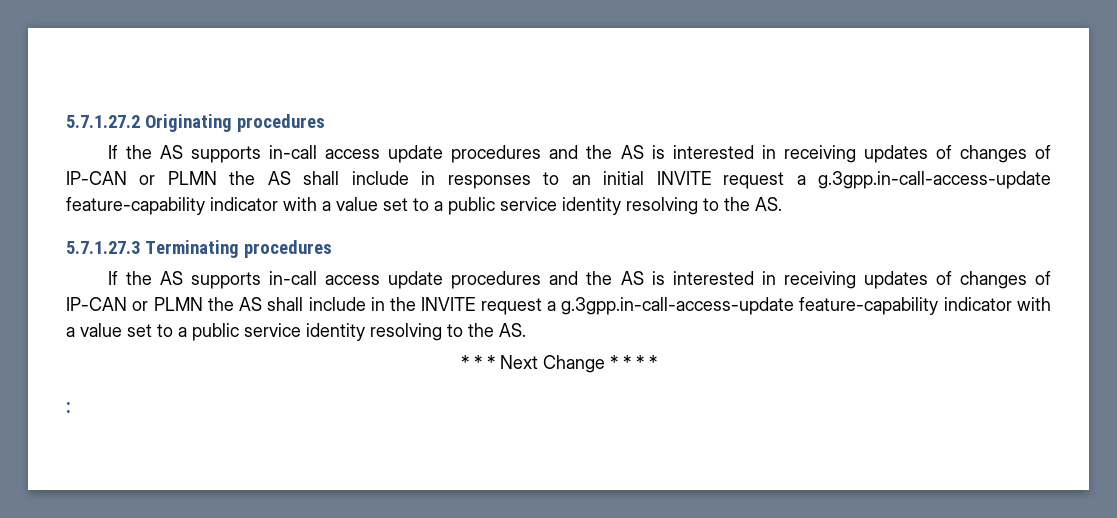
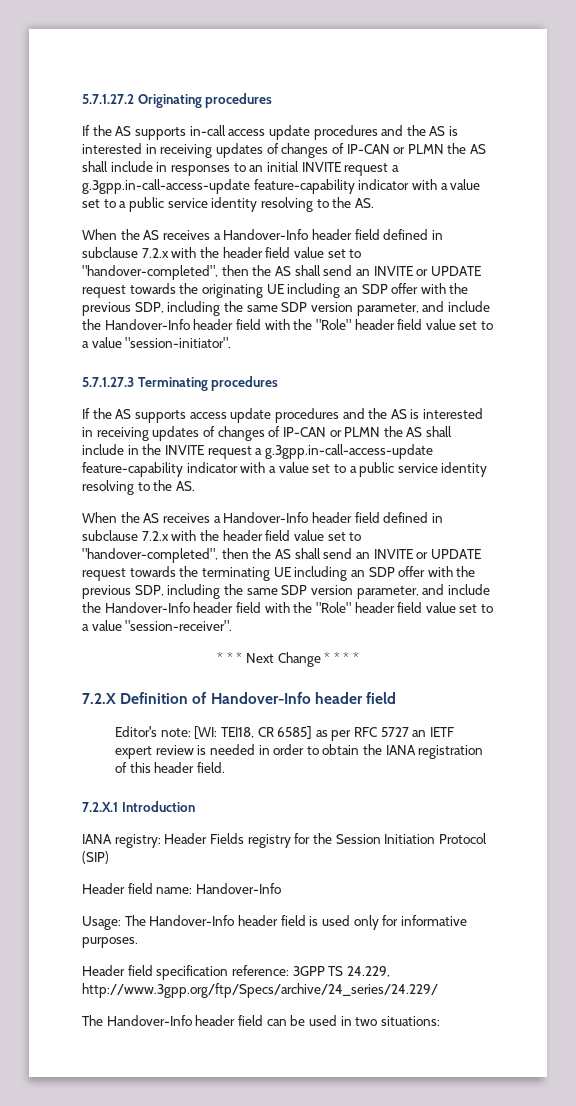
+ When the AS receives a Handover-Info header field defined in subclause 7.2.x with the header field value set to "handover-completed", then the AS shall send an INVITE or UPDATE request towards the originating UE including an SDP offer with the previous SDP, including the same SDP version parameter, and include the Handover-Info header field with the "Role" header field value set to a value "session-initiator".
- If the AS supports in-call access update procedures and the AS is interested in receiving updates of changes of IP-CAN or PLMN the AS shall include in the INVITE request a g.3gpp.in-call-access-update feature-capability indicator with a value set to a public service identity resolving to the AS.
+ If the AS supports access update procedures and the AS is interested in receiving updates of changes of IP-CAN or PLMN the AS shall include in the INVITE request a g.3gpp.in-call-access-update feature-capability indicator with a value set to a public service identity resolving to the AS.
+ When the AS receives a Handover-Info header field defined in subclause 7.2.x with the header field value set to "handover-completed", then the AS shall send an INVITE or UPDATE request towards the terminating UE including an SDP offer with the previous SDP, including the same SDP version parameter, and include the Handover-Info header field with the "Role" header field value set to a value "session-receiver".
- :
+ 7.2.X Definition of Handover-Info header field
+ Editor's note: [WI: TEI18, CR 6585] as per RFC 5727 an IETF expert review is needed in order to obtain the IANA registration of this header field.
+ 7.2.X.1 Introduction
+ IANA registry: Header Fields registry for the Session Initiation Protocol (SIP)
+ Header field name: Handover-Info
+ Usage: The Handover-Info header field is used only for informative purposes.
+ Header field specification reference: 3GPP TS 24.229, http://www.3gpp.org/ftp/Specs/archive/24_series/24.229/
+ The Handover-Info header field can be used in two situations:

